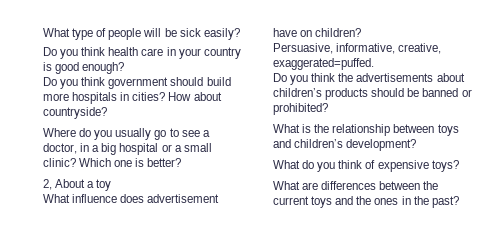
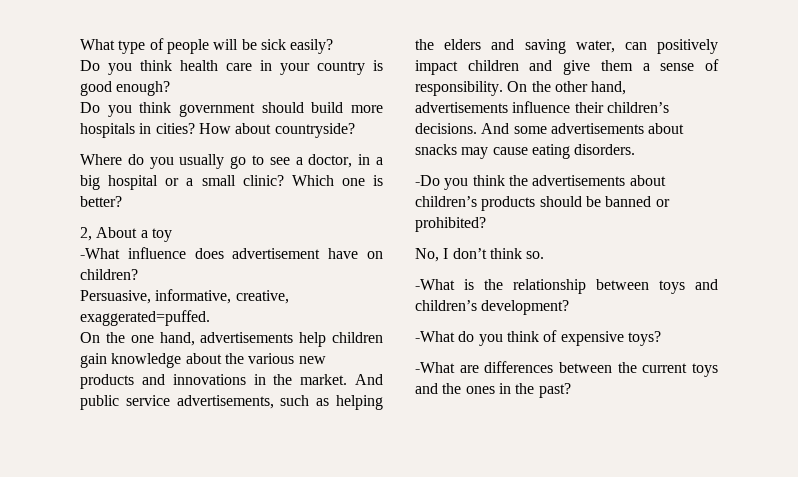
- What influence does advertisement have on children?
+ -What influence does advertisement have on children?
- Do you think the advertisements about children’s products should be banned or prohibited?
+ On the one hand, advertisements help children gain knowledge about the various new products and innovations in the market. And public service advertisements, such as helping the elders and saving water, can positively impact children and give them a sense of responsibility. On the other hand, advertisements influence their children’s decisions. And some advertisements about snacks may cause eating disorders.
+ -Do you think the advertisements about children’s products should be banned or prohibited?
- What is the relationship between toys and children’s development?
+ No, I don’t think so.
+ -What is the relationship between toys and children’s development?
- What do you think of expensive toys?
+ -What do you think of expensive toys?
- What are differences between the current toys and the ones in the past?
+ -What are differences between the current toys and the ones in the past?

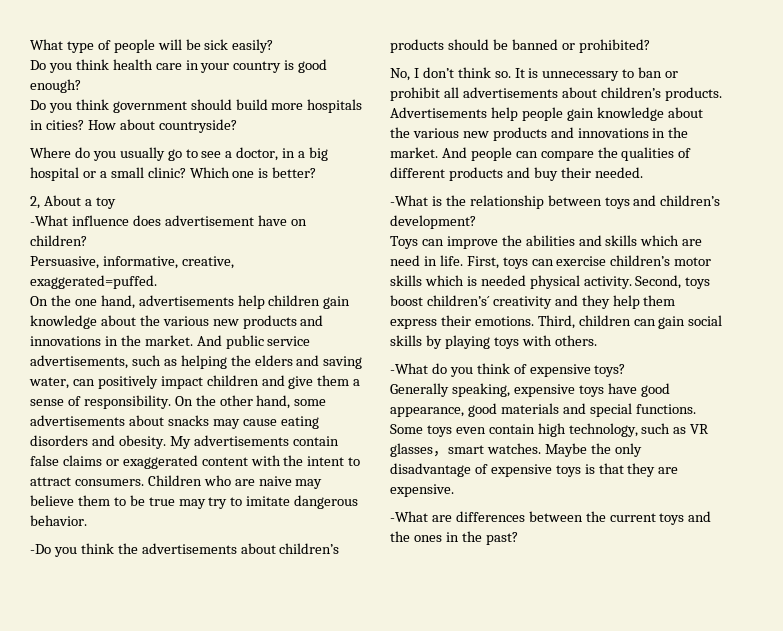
- On the other hand, advertisements influence their children’s decisions. And some advertisements about snacks may cause eating disorders.
+ On the other hand, some advertisements about snacks may cause eating disorders and obesity. My advertisements contain false claims or exaggerated content with the intent to attract consumers. Children who are naive may believe them to be true may try to imitate dangerous behavior.
+ It is unnecessary to ban or prohibit all advertisements about children’s products. Advertisements help people gain knowledge about the various new products and innovations in the market. And people can compare the qualities of different products and buy their needed.
+ Toys can improve the abilities and skills which are need in life. First, toys can exercise children’s motor skills which is needed physical activity. Second, toys boost children’s´ creativity and they help them express their emotions. Third, children can gain social skills by playing toys with others.
+ Generally speaking, expensive toys have good appearance, good materials and special functions. Some toys even contain high technology, such as VR glasses，smart watches. Maybe the only disadvantage of expensive toys is that they are expensive.

